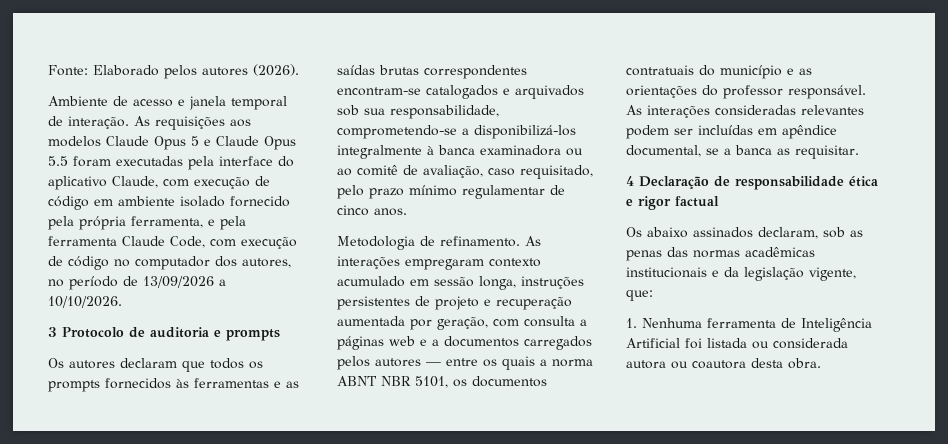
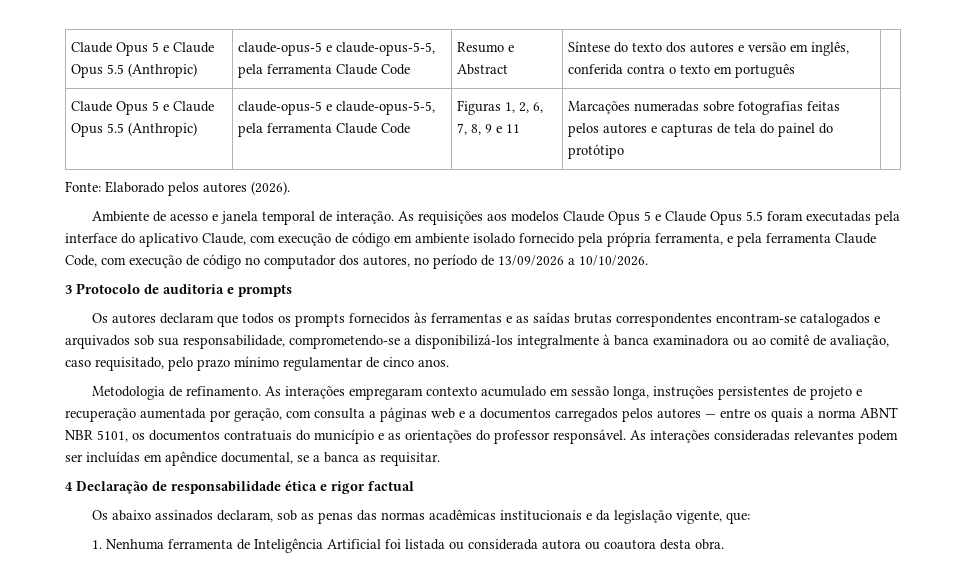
+ Claude Opus 5 e Claude Opus 5.5 (Anthropic) | claude-opus-5 e claude-opus-5-5, pela ferramenta Claude Code | Resumo e Abstract | Síntese do texto dos autores e versão em inglês, conferida contra o texto em português |
+ Claude Opus 5 e Claude Opus 5.5 (Anthropic) | claude-opus-5 e claude-opus-5-5, pela ferramenta Claude Code | Figuras 1, 2, 6, 7, 8, 9 e 11 | Marcações numeradas sobre fotografias feitas pelos autores e capturas de tela do painel do protótipo |

